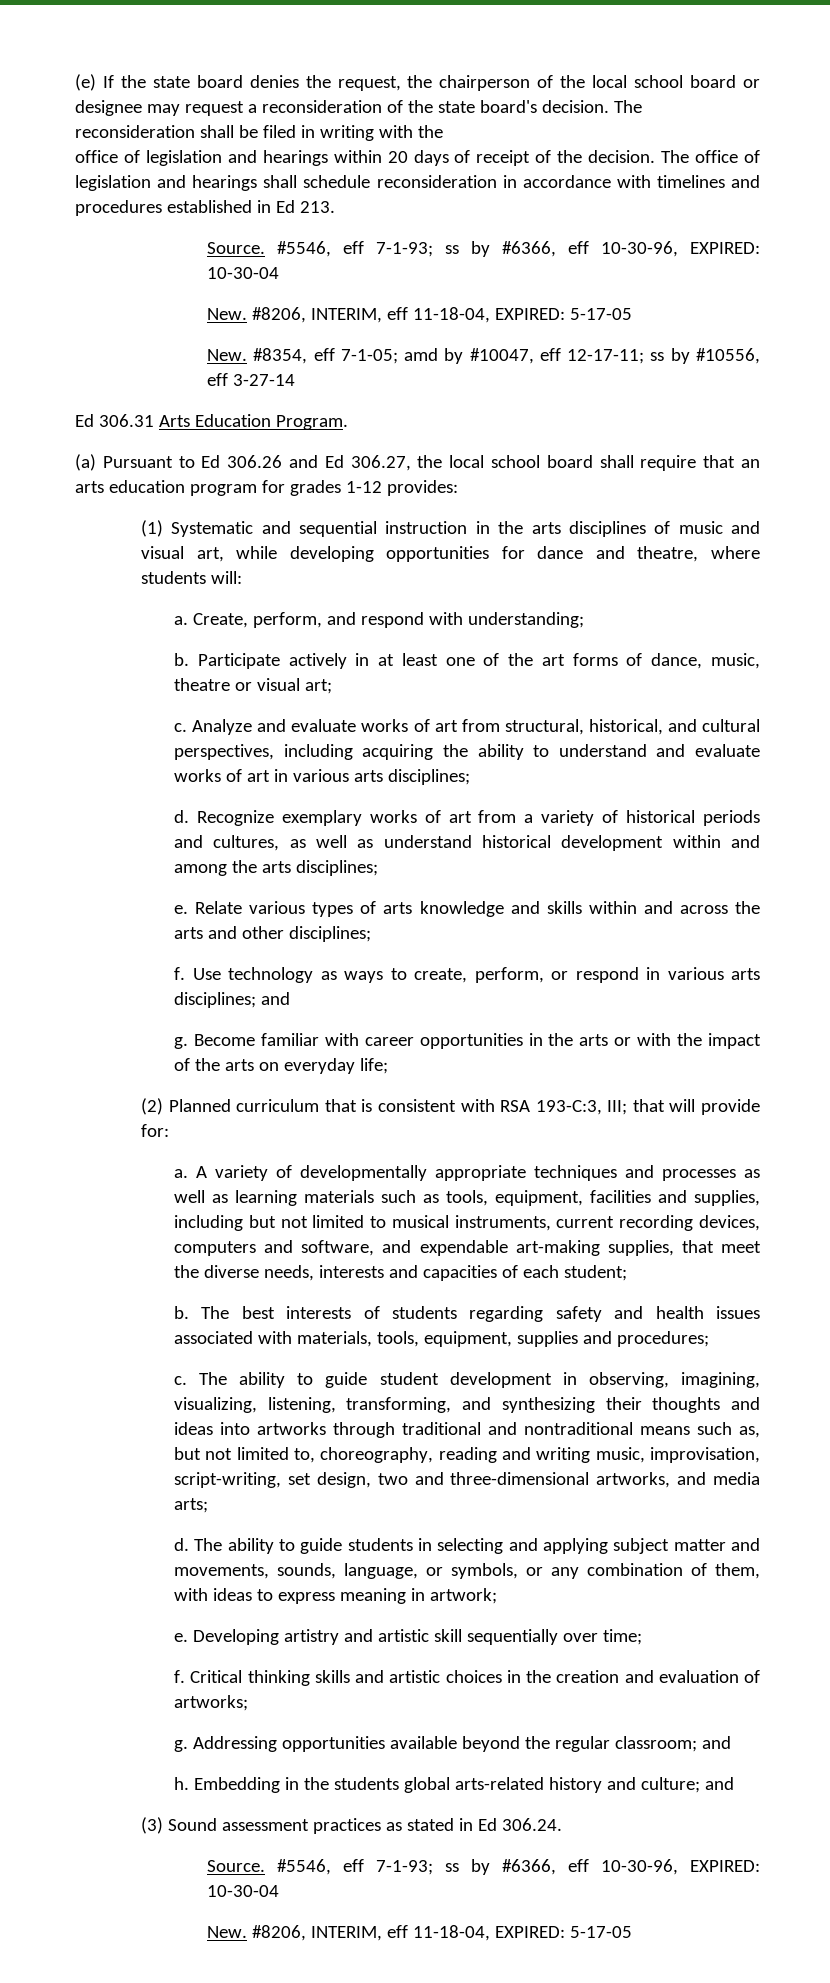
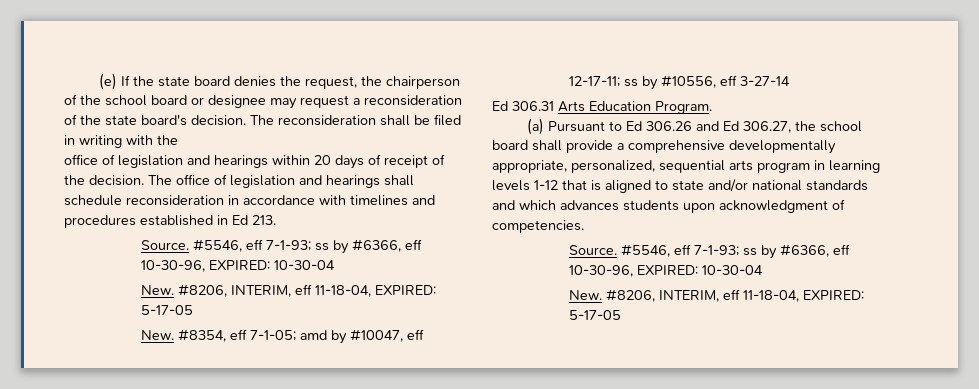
- (e) If the state board denies the request, the chairperson of the local school board or designee may request a reconsideration of the state board's decision.
+ (e) If the state board denies the request, the chairperson of the school board or designee may request a reconsideration of the state board's decision.
- (a) Pursuant to Ed 306.26 and Ed 306.27, the local school board shall require that an arts education program for grades 1-12 provides:
- (1) Systematic and sequential instruction in the arts disciplines of music and visual art, while developing opportunities for dance and theatre, where students will:
- a. Create, perform, and respond with understanding;
- b. Participate actively in at least one of the art forms of dance, music, theatre or visual art;
- c. Analyze and evaluate works of art from structural, historical, and cultural perspectives, including acquiring the ability to understand and evaluate works of art in various arts disciplines;
- d. Recognize exemplary works of art from a variety of historical periods and cultures, as well as understand historical development within and among the arts disciplines;
- e. Relate various types of arts knowledge and skills within and across the arts and other disciplines;
- f. Use technology as ways to create, perform, or respond in various arts disciplines; and
- g. Become familiar with career opportunities in the arts or with the impact of the arts on everyday life;
- (2) Planned curriculum that is consistent with RSA 193-C:3, III; that will provide for:
- a. A variety of developmentally appropriate techniques and processes as well as learning materials such as tools, equipment, facilities and supplies, including but not limited to musical instruments, current recording devices, computers and software, and expendable art-making supplies, that meet the diverse needs, interests and capacities of each student;
- b. The best interests of students regarding safety and health issues associated with materials, tools, equipment, supplies and procedures;
- c. The ability to guide student development in observing, imagining, visualizing, listening, transforming, and synthesizing their thoughts and ideas into artworks through traditional and nontraditional means such as, but not limited to, choreography, reading and writing music, improvisation, script-writing, set design, two and three-dimensional artworks, and media arts;
- d. The ability to guide students in selecting and applying subject matter and movements, sounds, language, or symbols, or any combination of them, with ideas to express meaning in artwork;
- e. Developing artistry and artistic skill sequentially over time;
- f. Critical thinking skills and artistic choices in the creation and evaluation of artworks;
- g. Addressing opportunities available beyond the regular classroom; and
- h. Embedding in the students global arts-related history and culture; and
- (3) Sound assessment practices as stated in Ed 306.24.
+ (a) Pursuant to Ed 306.26 and Ed 306.27, the school board shall provide a comprehensive developmentally appropriate, personalized, sequential arts program in learning levels 1-12 that is aligned to state and/or national standards and which advances students upon acknowledgment of competencies.

